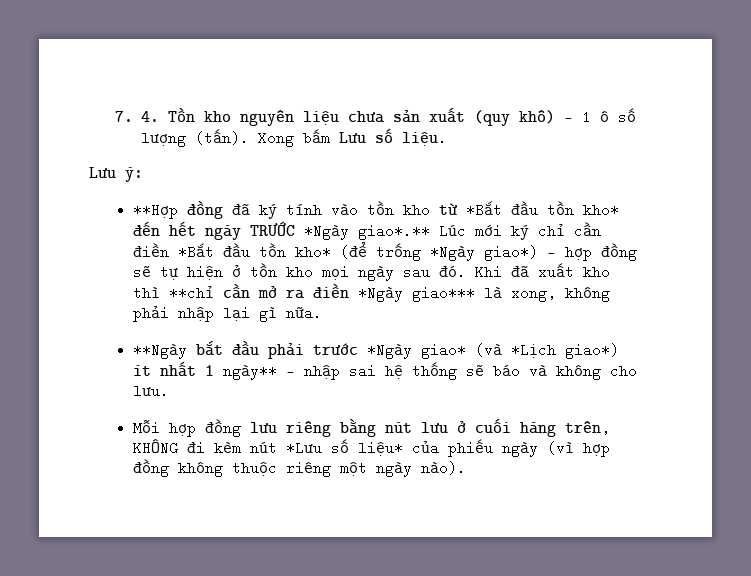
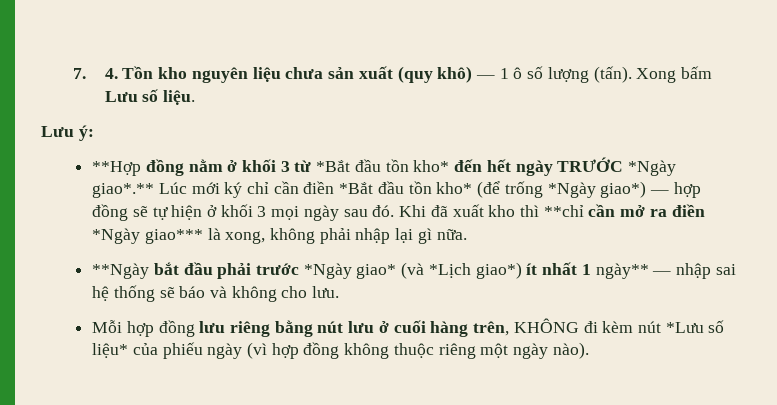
- **Hợp đồng đã ký tính vào tồn kho từ *Bắt đầu tồn kho* đến hết ngày TRƯỚC *Ngày giao*.** Lúc mới ký chỉ cần điền *Bắt đầu tồn kho* (để trống *Ngày giao*) — hợp đồng sẽ tự hiện ở tồn kho mọi ngày sau đó.
+ **Hợp đồng nằm ở khối 3 từ *Bắt đầu tồn kho* đến hết ngày TRƯỚC *Ngày giao*.** Lúc mới ký chỉ cần điền *Bắt đầu tồn kho* (để trống *Ngày giao*) — hợp đồng sẽ tự hiện ở khối 3 mọi ngày sau đó.

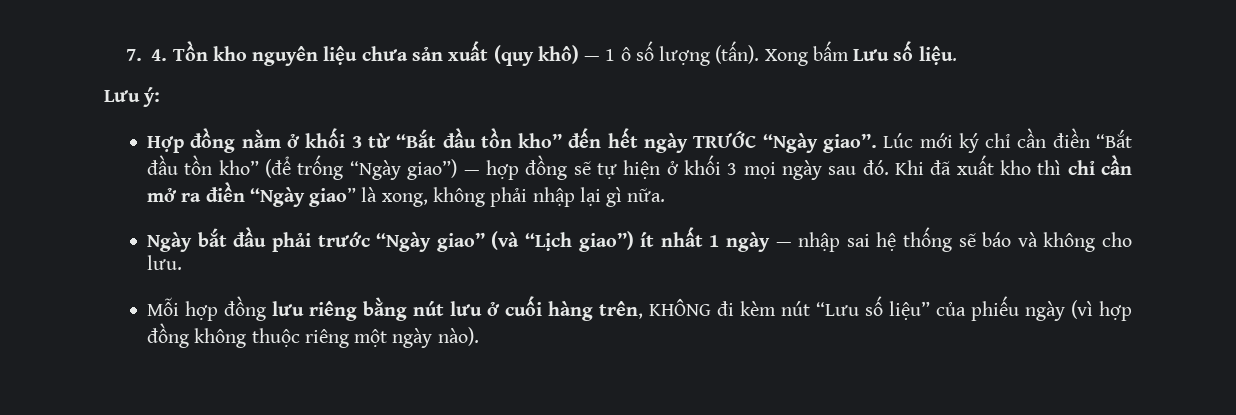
- **Hợp đồng nằm ở khối 3 từ *Bắt đầu tồn kho* đến hết ngày TRƯỚC *Ngày giao*.** Lúc mới ký chỉ cần điền *Bắt đầu tồn kho* (để trống *Ngày giao*) — hợp đồng sẽ tự hiện ở khối 3 mọi ngày sau đó.
+ Hợp đồng nằm ở khối 3 từ “Bắt đầu tồn kho” đến hết ngày TRƯỚC “Ngày giao”. Lúc mới ký chỉ cần điền “Bắt đầu tồn kho” (để trống “Ngày giao”) — hợp đồng sẽ tự hiện ở khối 3 mọi ngày sau đó.
- Khi đã xuất kho thì **chỉ cần mở ra điền *Ngày giao*** là xong, không phải nhập lại gì nữa.
+ Khi đã xuất kho thì chỉ cần mở ra điền “Ngày giao” là xong, không phải nhập lại gì nữa.
- **Ngày bắt đầu phải trước *Ngày giao* (và *Lịch giao*) ít nhất 1 ngày** — nhập sai hệ thống sẽ báo và không cho lưu.
+ Ngày bắt đầu phải trước “Ngày giao” (và “Lịch giao”) ít nhất 1 ngày — nhập sai hệ thống sẽ báo và không cho lưu.
- Mỗi hợp đồng lưu riêng bằng nút lưu ở cuối hàng trên, KHÔNG đi kèm nút *Lưu số liệu* của phiếu ngày (vì hợp đồng không thuộc riêng một ngày nào).
+ Mỗi hợp đồng lưu riêng bằng nút lưu ở cuối hàng trên, KHÔNG đi kèm nút “Lưu số liệu” của phiếu ngày (vì hợp đồng không thuộc riêng một ngày nào).

